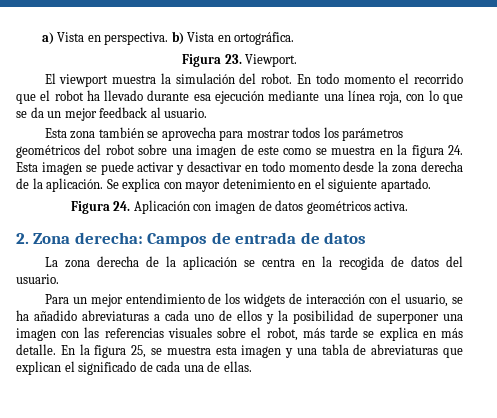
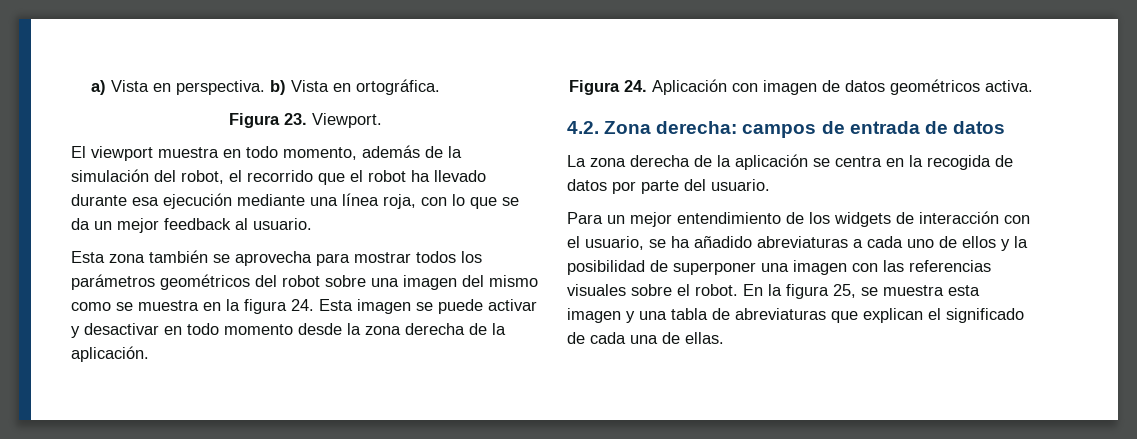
- El viewport muestra la simulación del robot. En todo momento el recorrido que el robot ha llevado durante esa ejecución mediante una línea roja, con lo que se da un mejor feedback al usuario.
+ El viewport muestra en todo momento, además de la simulación del robot, el recorrido que el robot ha llevado durante esa ejecución mediante una línea roja, con lo que se da un mejor feedback al usuario.
- Esta zona también se aprovecha para mostrar todos los parámetros geométricos del robot sobre una imagen de este como se muestra en la figura 24. Esta imagen se puede activar y desactivar en todo momento desde la zona derecha de la aplicación. Se explica con mayor detenimiento en el siguiente apartado.
+ Esta zona también se aprovecha para mostrar todos los parámetros geométricos del robot sobre una imagen del mismo como se muestra en la figura 24. Esta imagen se puede activar y desactivar en todo momento desde la zona derecha de la aplicación.
- 2. Zona derecha: Campos de entrada de datos
+ 4.2. Zona derecha: campos de entrada de datos
- La zona derecha de la aplicación se centra en la recogida de datos del usuario.
+ La zona derecha de la aplicación se centra en la recogida de datos por parte del usuario.
- Para un mejor entendimiento de los widgets de interacción con el usuario, se ha añadido abreviaturas a cada uno de ellos y la posibilidad de superponer una imagen con las referencias visuales sobre el robot, más tarde se explica en más detalle.
+ Para un mejor entendimiento de los widgets de interacción con el usuario, se ha añadido abreviaturas a cada uno de ellos y la posibilidad de superponer una imagen con las referencias visuales sobre el robot.

